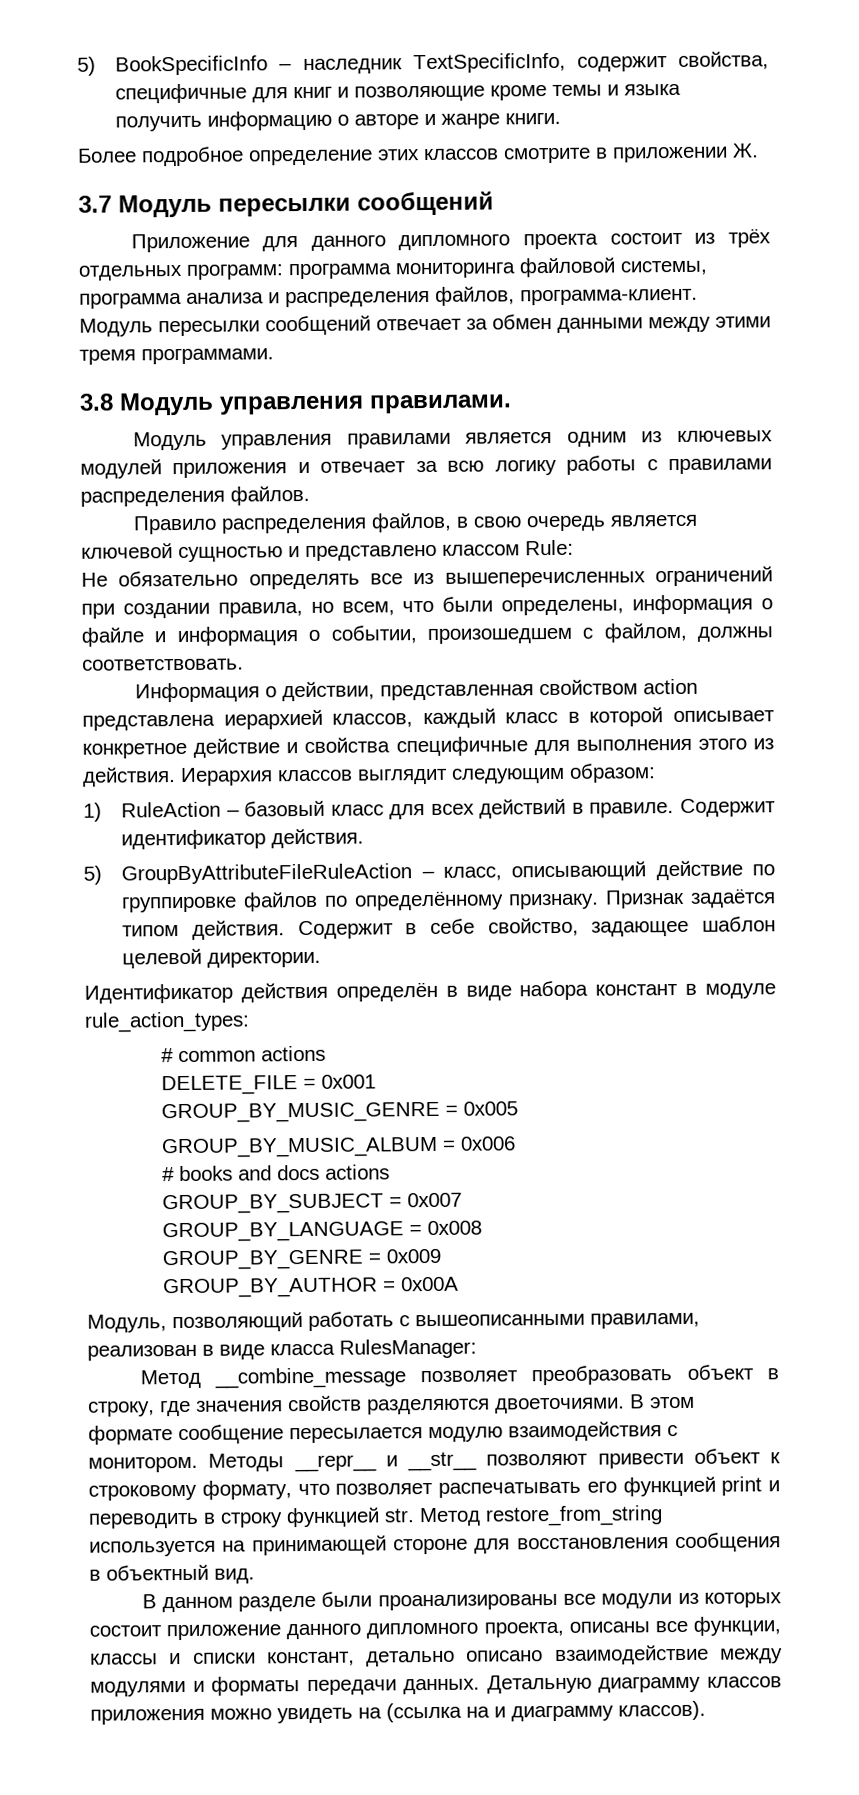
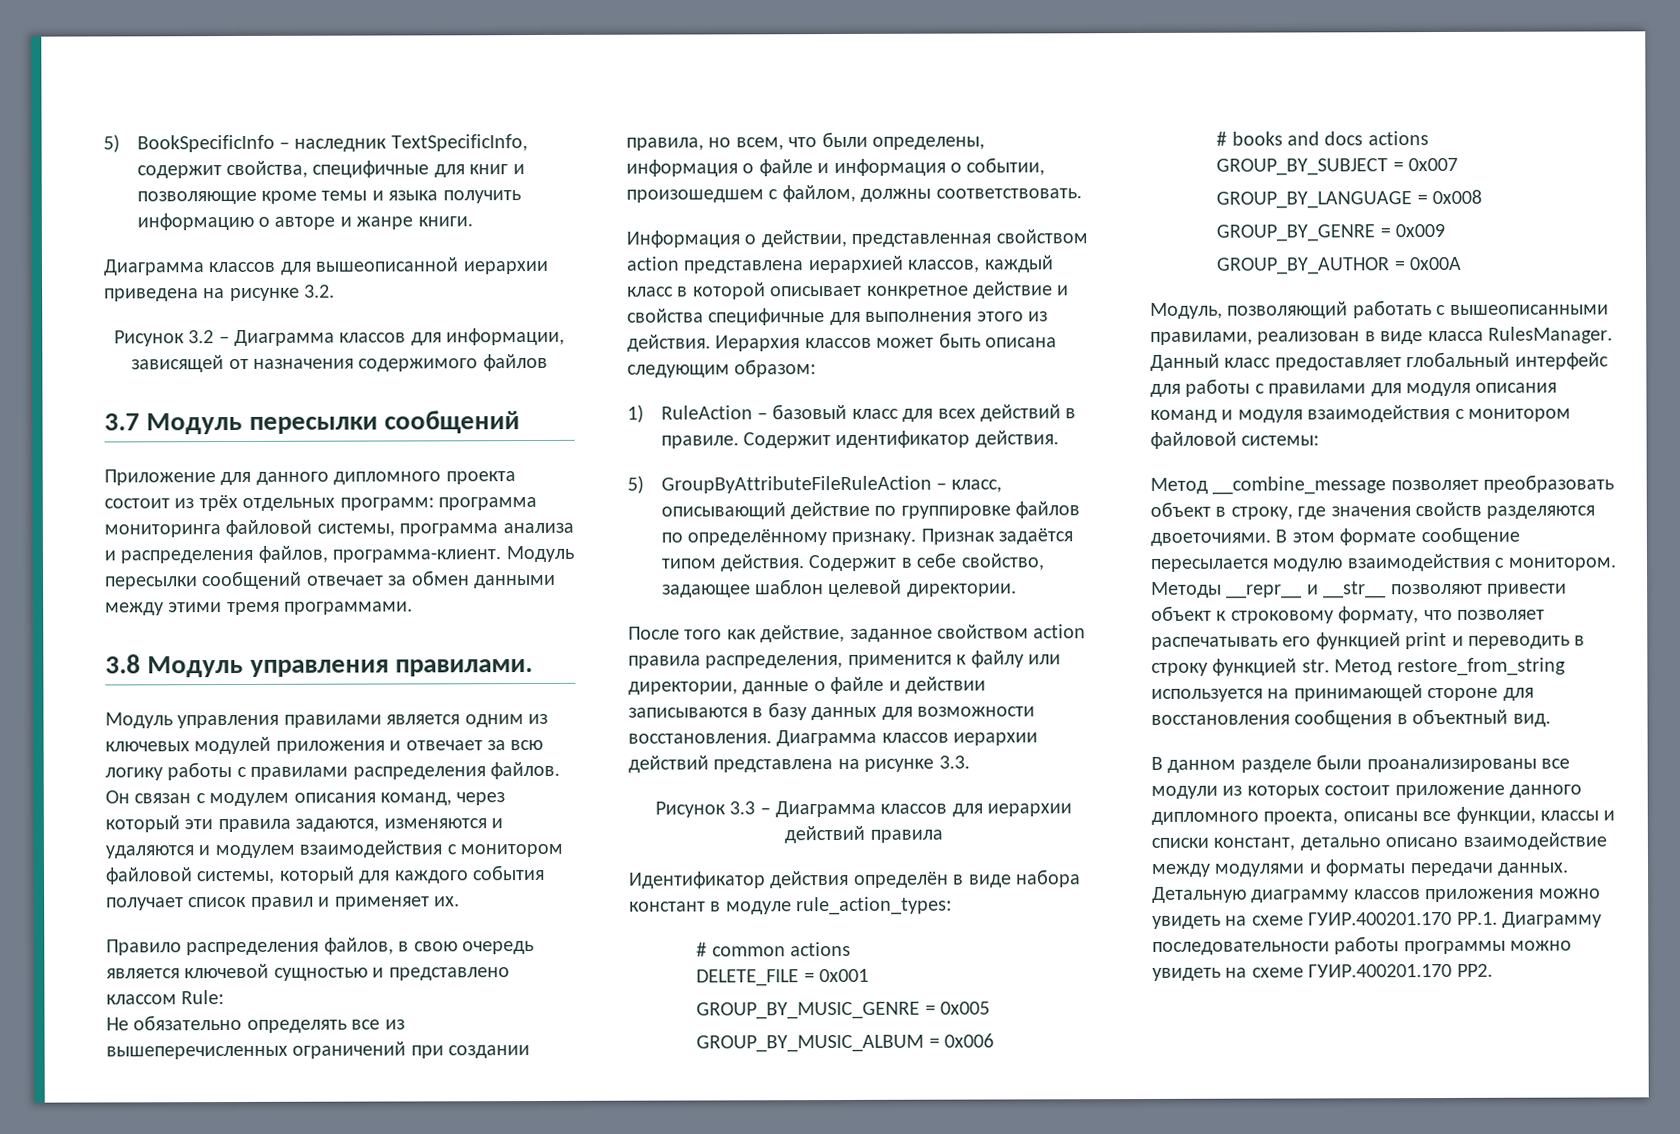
- Более подробное определение этих классов смотрите в приложении Ж.
+ Диаграмма классов для вышеописанной иерархии приведена на рисунке 3.2.
+ Рисунок 3.2 – Диаграмма классов для информации, зависящей от назначения содержимого файлов
+ Он связан с модулем описания команд, через который эти правила задаются, изменяются и удаляются и модулем взаимодействия с монитором файловой системы, который для каждого события получает список правил и применяет их.
- Иерархия классов выглядит следующим образом:
+ Иерархия классов может быть описана следующим образом:
+ После того как действие, заданное свойством action правила распределения, применится к файлу или директории, данные о файле и действии записываются в базу данных для возможности восстановления. Диаграмма классов иерархии действий представлена на рисунке 3.3.
+ Рисунок 3.3 – Диаграмма классов для иерархии действий правила
- Модуль, позволяющий работать с вышеописанными правилами, реализован в виде класса RulesManager:
+ Модуль, позволяющий работать с вышеописанными правилами, реализован в виде класса RulesManager. Данный класс предоставляет глобальный интерфейс для работы с правилами для модуля описания команд и модуля взаимодействия с монитором файловой системы:
- Детальную диаграмму классов приложения можно увидеть на (ссылка на и диаграмму классов).
+ Детальную диаграмму классов приложения можно увидеть на схеме ГУИР.400201.170 РР.1. Диаграмму последовательности работы программы можно увидеть на схеме ГУИР.400201.170 РР2.

